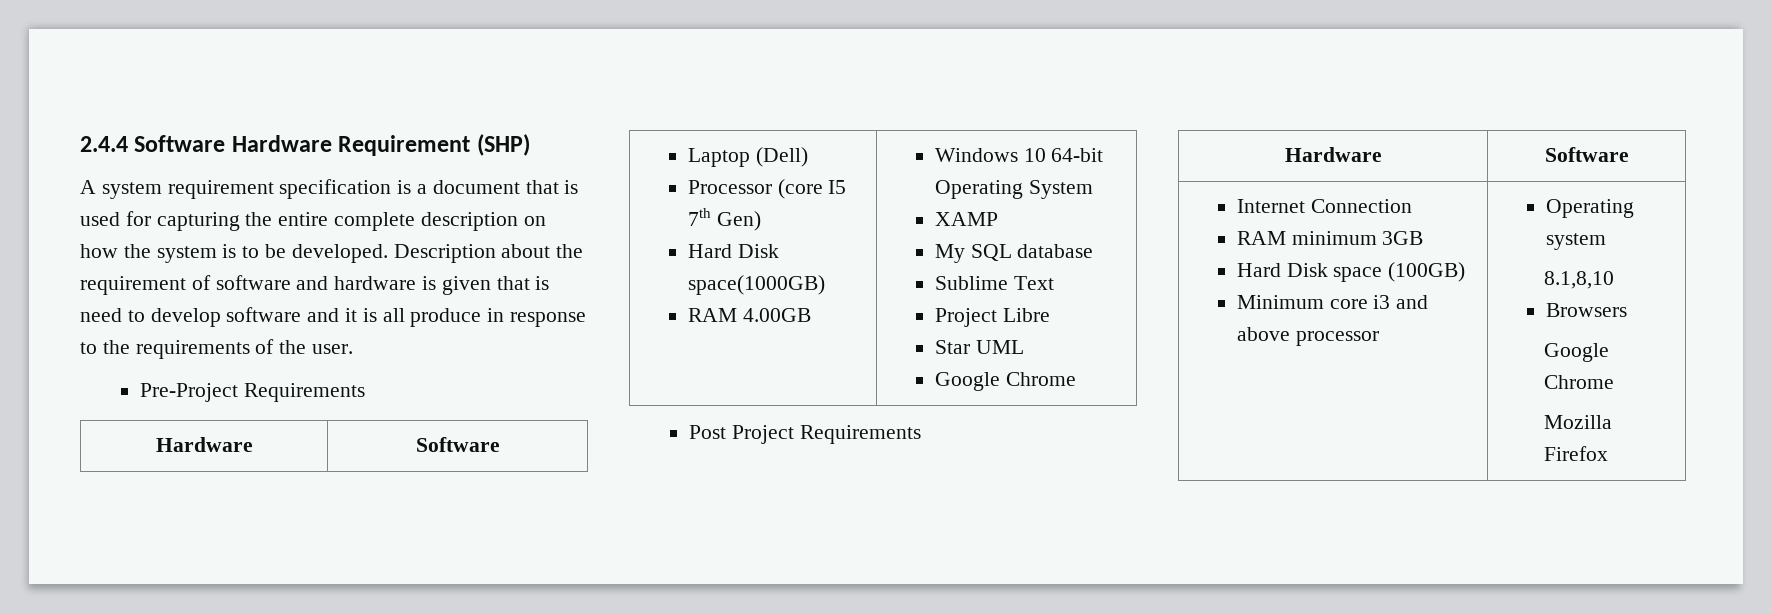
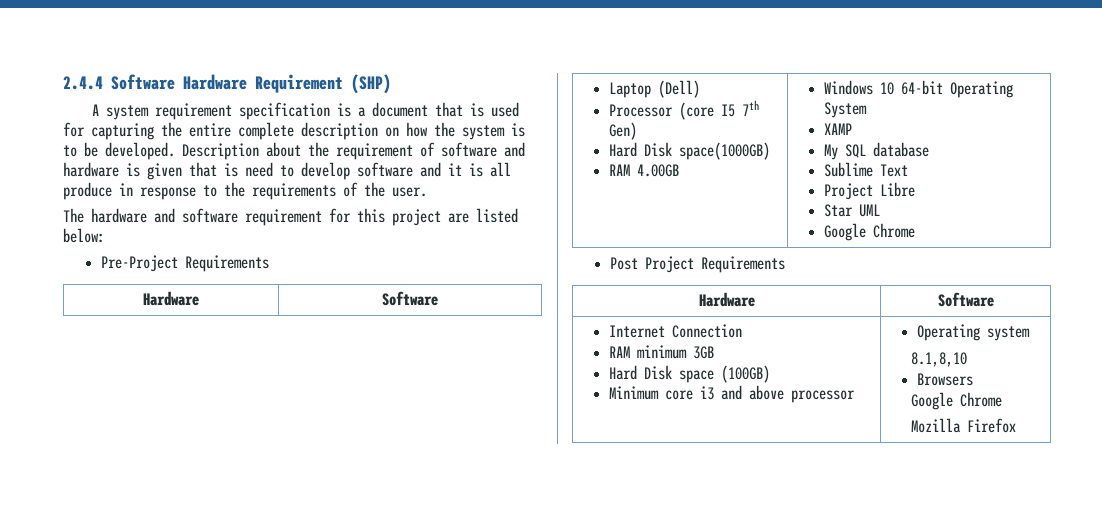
+ The hardware and software requirement for this project are listed below:

